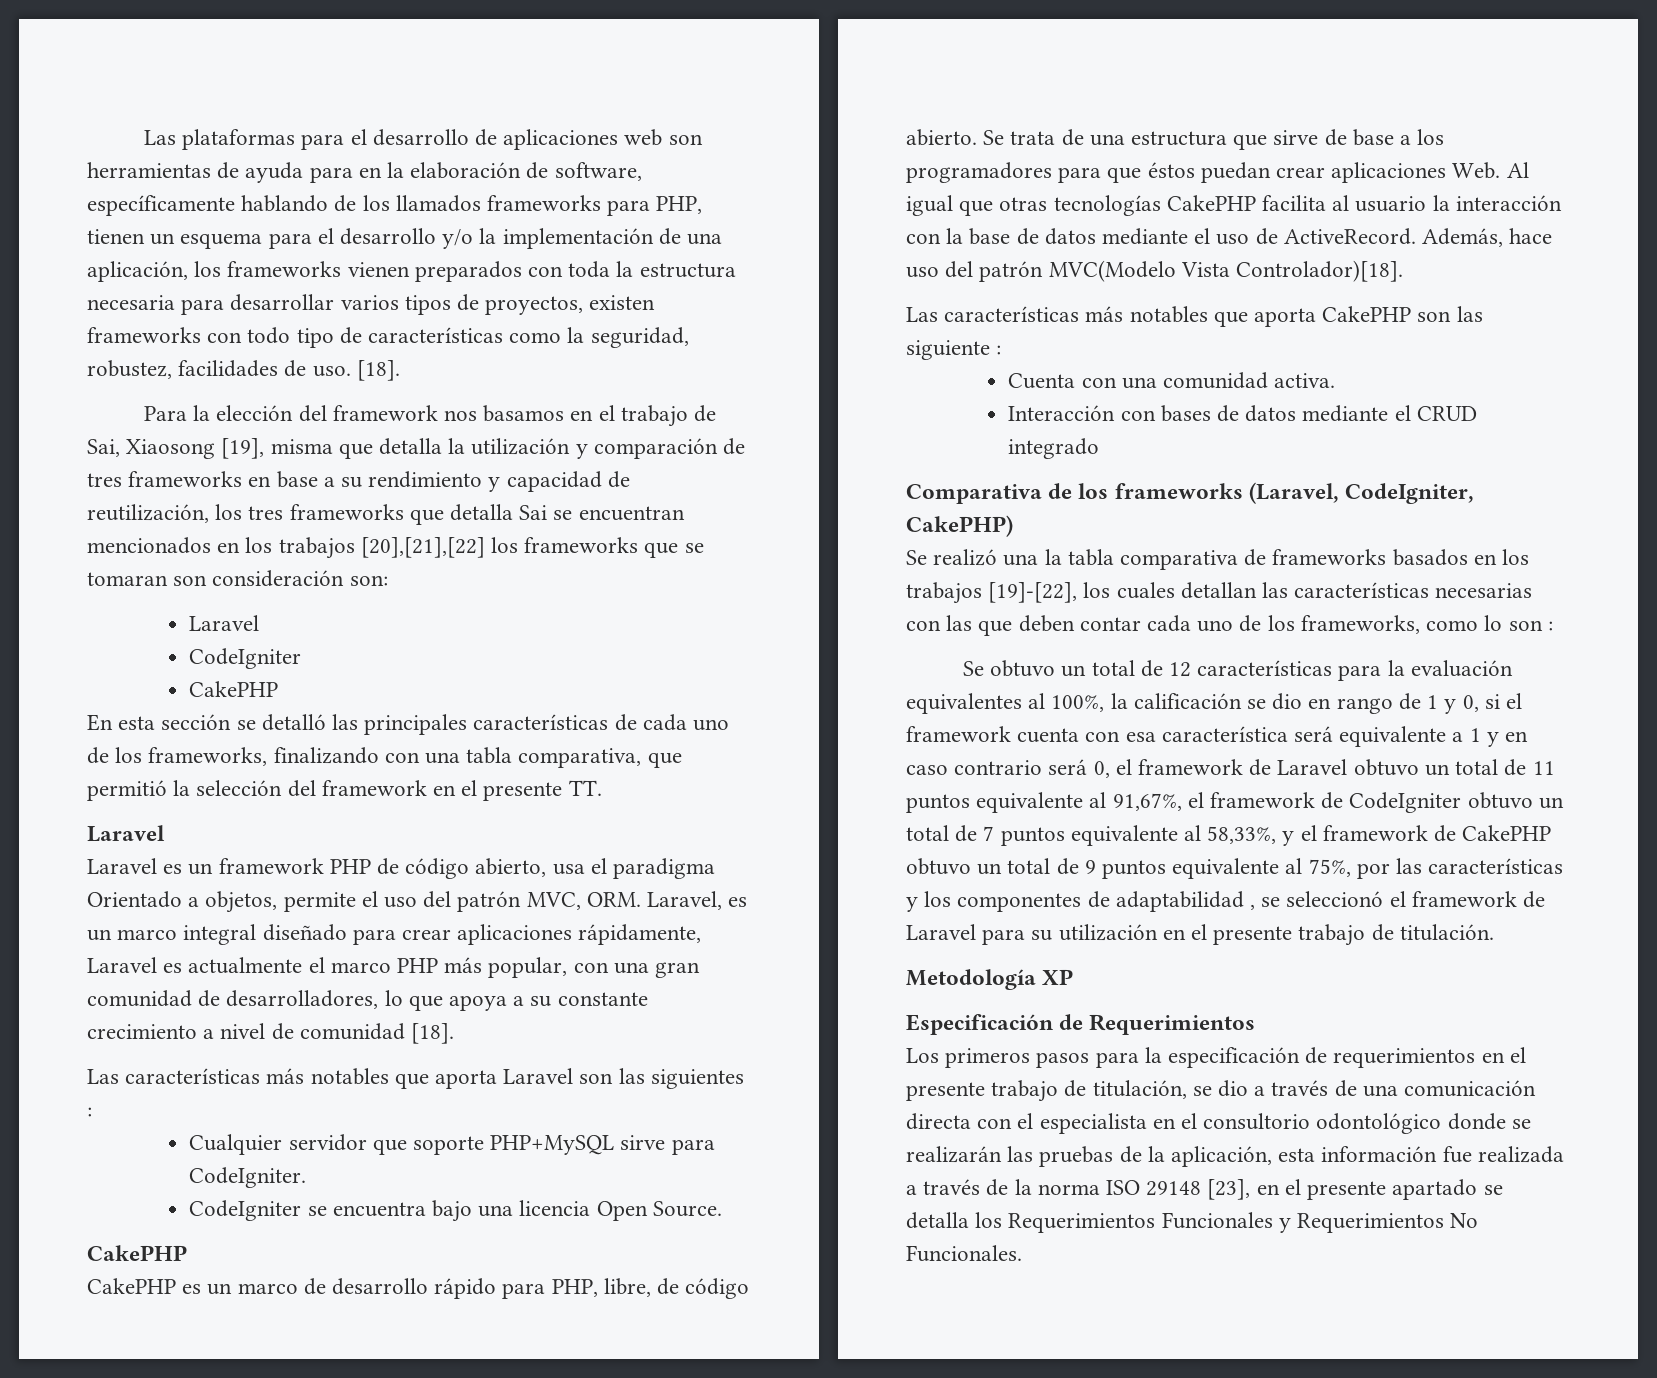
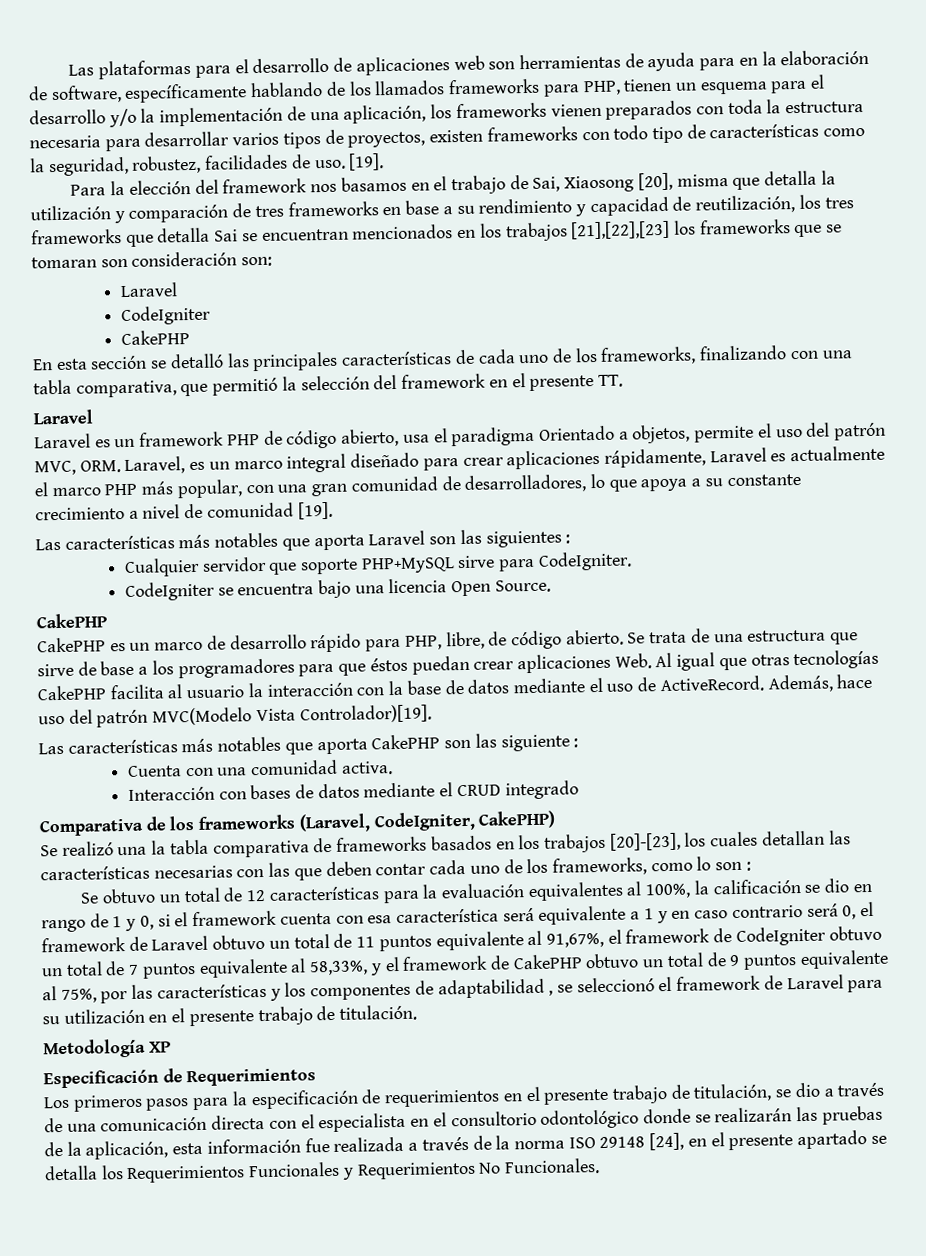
- Las plataformas para el desarrollo de aplicaciones web son herramientas de ayuda para en la elaboración de software, específicamente hablando de los llamados frameworks para PHP, tienen un esquema para el desarrollo y/o la implementación de una aplicación, los frameworks vienen preparados con toda la estructura necesaria para desarrollar varios tipos de proyectos, existen frameworks con todo tipo de características como la seguridad, robustez, facilidades de uso. [18].
+ Las plataformas para el desarrollo de aplicaciones web son herramientas de ayuda para en la elaboración de software, específicamente hablando de los llamados frameworks para PHP, tienen un esquema para el desarrollo y/o la implementación de una aplicación, los frameworks vienen preparados con toda la estructura necesaria para desarrollar varios tipos de proyectos, existen frameworks con todo tipo de características como la seguridad, robustez, facilidades de uso. [19].
- Para la elección del framework nos basamos en el trabajo de Sai, Xiaosong [19], misma que detalla la utilización y comparación de tres frameworks en base a su rendimiento y capacidad de reutilización, los tres frameworks que detalla Sai se encuentran mencionados en los trabajos [20],[21],[22] los frameworks que se tomaran son consideración son:
+ Para la elección del framework nos basamos en el trabajo de Sai, Xiaosong [20], misma que detalla la utilización y comparación de tres frameworks en base a su rendimiento y capacidad de reutilización, los tres frameworks que detalla Sai se encuentran mencionados en los trabajos [21],[22],[23] los frameworks que se tomaran son consideración son:
- Laravel es un framework PHP de código abierto, usa el paradigma Orientado a objetos, permite el uso del patrón MVC, ORM. Laravel, es un marco integral diseñado para crear aplicaciones rápidamente, Laravel es actualmente el marco PHP más popular, con una gran comunidad de desarrolladores, lo que apoya a su constante crecimiento a nivel de comunidad [18].
+ Laravel es un framework PHP de código abierto, usa el paradigma Orientado a objetos, permite el uso del patrón MVC, ORM. Laravel, es un marco integral diseñado para crear aplicaciones rápidamente, Laravel es actualmente el marco PHP más popular, con una gran comunidad de desarrolladores, lo que apoya a su constante crecimiento a nivel de comunidad [19].
- Además, hace uso del patrón MVC(Modelo Vista Controlador)[18].
+ Además, hace uso del patrón MVC(Modelo Vista Controlador)[19].
- Se realizó una la tabla comparativa de frameworks basados en los trabajos [19]-[22], los cuales detallan las características necesarias con las que deben contar cada uno de los frameworks, como lo son :
+ Se realizó una la tabla comparativa de frameworks basados en los trabajos [20]-[23], los cuales detallan las características necesarias con las que deben contar cada uno de los frameworks, como lo son :
- Los primeros pasos para la especificación de requerimientos en el presente trabajo de titulación, se dio a través de una comunicación directa con el especialista en el consultorio odontológico donde se realizarán las pruebas de la aplicación, esta información fue realizada a través de la norma ISO 29148 [23], en el presente apartado se detalla los Requerimientos Funcionales y Requerimientos No Funcionales.
+ Los primeros pasos para la especificación de requerimientos en el presente trabajo de titulación, se dio a través de una comunicación directa con el especialista en el consultorio odontológico donde se realizarán las pruebas de la aplicación, esta información fue realizada a través de la norma ISO 29148 [24], en el presente apartado se detalla los Requerimientos Funcionales y Requerimientos No Funcionales.

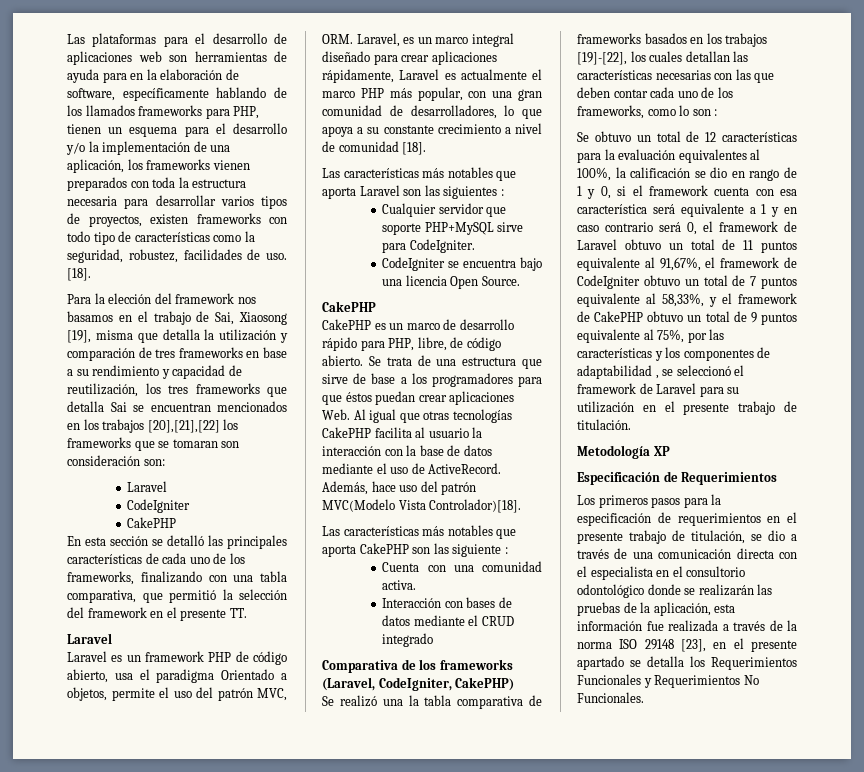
- Las plataformas para el desarrollo de aplicaciones web son herramientas de ayuda para en la elaboración de software, específicamente hablando de los llamados frameworks para PHP, tienen un esquema para el desarrollo y/o la implementación de una aplicación, los frameworks vienen preparados con toda la estructura necesaria para desarrollar varios tipos de proyectos, existen frameworks con todo tipo de características como la seguridad, robustez, facilidades de uso. [19].
+ Las plataformas para el desarrollo de aplicaciones web son herramientas de ayuda para en la elaboración de software, específicamente hablando de los llamados frameworks para PHP, tienen un esquema para el desarrollo y/o la implementación de una aplicación, los frameworks vienen preparados con toda la estructura necesaria para desarrollar varios tipos de proyectos, existen frameworks con todo tipo de características como la seguridad, robustez, facilidades de uso. [18].
- Para la elección del framework nos basamos en el trabajo de Sai, Xiaosong [20], misma que detalla la utilización y comparación de tres frameworks en base a su rendimiento y capacidad de reutilización, los tres frameworks que detalla Sai se encuentran mencionados en los trabajos [21],[22],[23] los frameworks que se tomaran son consideración son:
+ Para la elección del framework nos basamos en el trabajo de Sai, Xiaosong [19], misma que detalla la utilización y comparación de tres frameworks en base a su rendimiento y capacidad de reutilización, los tres frameworks que detalla Sai se encuentran mencionados en los trabajos [20],[21],[22] los frameworks que se tomaran son consideración son:
- Laravel es un framework PHP de código abierto, usa el paradigma Orientado a objetos, permite el uso del patrón MVC, ORM. Laravel, es un marco integral diseñado para crear aplicaciones rápidamente, Laravel es actualmente el marco PHP más popular, con una gran comunidad de desarrolladores, lo que apoya a su constante crecimiento a nivel de comunidad [19].
+ Laravel es un framework PHP de código abierto, usa el paradigma Orientado a objetos, permite el uso del patrón MVC, ORM. Laravel, es un marco integral diseñado para crear aplicaciones rápidamente, Laravel es actualmente el marco PHP más popular, con una gran comunidad de desarrolladores, lo que apoya a su constante crecimiento a nivel de comunidad [18].
- Además, hace uso del patrón MVC(Modelo Vista Controlador)[19].
+ Además, hace uso del patrón MVC(Modelo Vista Controlador)[18].
- Se realizó una la tabla comparativa de frameworks basados en los trabajos [20]-[23], los cuales detallan las características necesarias con las que deben contar cada uno de los frameworks, como lo son :
+ Se realizó una la tabla comparativa de frameworks basados en los trabajos [19]-[22], los cuales detallan las características necesarias con las que deben contar cada uno de los frameworks, como lo son :
- Los primeros pasos para la especificación de requerimientos en el presente trabajo de titulación, se dio a través de una comunicación directa con el especialista en el consultorio odontológico donde se realizarán las pruebas de la aplicación, esta información fue realizada a través de la norma ISO 29148 [24], en el presente apartado se detalla los Requerimientos Funcionales y Requerimientos No Funcionales.
+ Los primeros pasos para la especificación de requerimientos en el presente trabajo de titulación, se dio a través de una comunicación directa con el especialista en el consultorio odontológico donde se realizarán las pruebas de la aplicación, esta información fue realizada a través de la norma ISO 29148 [23], en el presente apartado se detalla los Requerimientos Funcionales y Requerimientos No Funcionales.

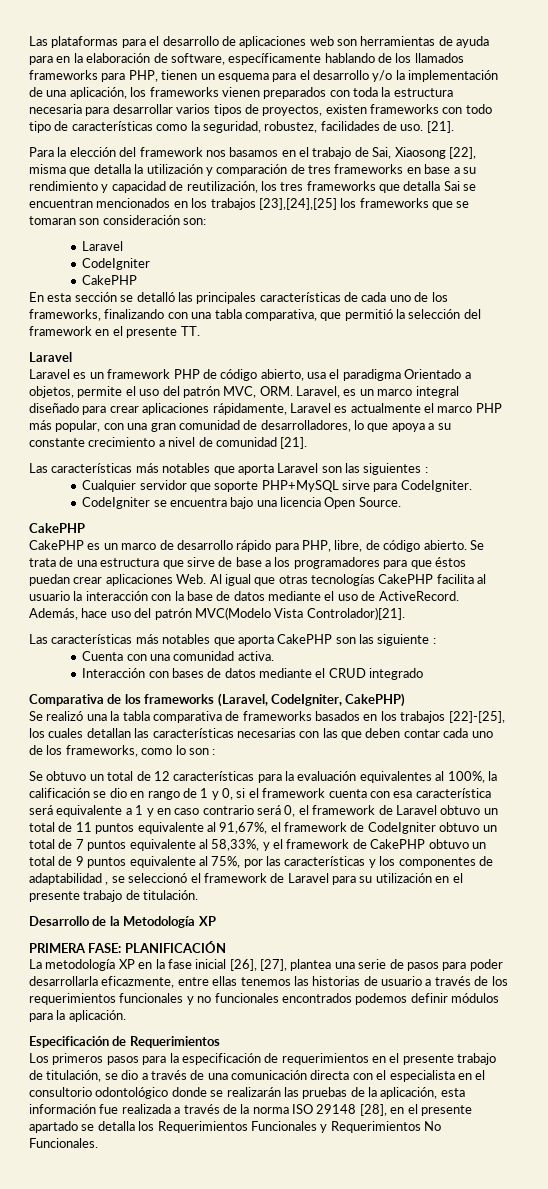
- Las plataformas para el desarrollo de aplicaciones web son herramientas de ayuda para en la elaboración de software, específicamente hablando de los llamados frameworks para PHP, tienen un esquema para el desarrollo y/o la implementación de una aplicación, los frameworks vienen preparados con toda la estructura necesaria para desarrollar varios tipos de proyectos, existen frameworks con todo tipo de características como la seguridad, robustez, facilidades de uso. [18].
+ Las plataformas para el desarrollo de aplicaciones web son herramientas de ayuda para en la elaboración de software, específicamente hablando de los llamados frameworks para PHP, tienen un esquema para el desarrollo y/o la implementación de una aplicación, los frameworks vienen preparados con toda la estructura necesaria para desarrollar varios tipos de proyectos, existen frameworks con todo tipo de características como la seguridad, robustez, facilidades de uso. [21].
- Para la elección del framework nos basamos en el trabajo de Sai, Xiaosong [19], misma que detalla la utilización y comparación de tres frameworks en base a su rendimiento y capacidad de reutilización, los tres frameworks que detalla Sai se encuentran mencionados en los trabajos [20],[21],[22] los frameworks que se tomaran son consideración son:
+ Para la elección del framework nos basamos en el trabajo de Sai, Xiaosong [22], misma que detalla la utilización y comparación de tres frameworks en base a su rendimiento y capacidad de reutilización, los tres frameworks que detalla Sai se encuentran mencionados en los trabajos [23],[24],[25] los frameworks que se tomaran son consideración son:
- Laravel es un framework PHP de código abierto, usa el paradigma Orientado a objetos, permite el uso del patrón MVC, ORM. Laravel, es un marco integral diseñado para crear aplicaciones rápidamente, Laravel es actualmente el marco PHP más popular, con una gran comunidad de desarrolladores, lo que apoya a su constante crecimiento a nivel de comunidad [18].
+ Laravel es un framework PHP de código abierto, usa el paradigma Orientado a objetos, permite el uso del patrón MVC, ORM. Laravel, es un marco integral diseñado para crear aplicaciones rápidamente, Laravel es actualmente el marco PHP más popular, con una gran comunidad de desarrolladores, lo que apoya a su constante crecimiento a nivel de comunidad [21].
- Además, hace uso del patrón MVC(Modelo Vista Controlador)[18].
+ Además, hace uso del patrón MVC(Modelo Vista Controlador)[21].
- Se realizó una la tabla comparativa de frameworks basados en los trabajos [19]-[22], los cuales detallan las características necesarias con las que deben contar cada uno de los frameworks, como lo son :
+ Se realizó una la tabla comparativa de frameworks basados en los trabajos [22]-[25], los cuales detallan las características necesarias con las que deben contar cada uno de los frameworks, como lo son :
- Metodología XP
+ Desarrollo de la Metodología XP
+ PRIMERA FASE: PLANIFICACIÓN
+ La metodología XP en la fase inicial [26], [27], plantea una serie de pasos para poder desarrollarla eficazmente, entre ellas tenemos las historias de usuario a través de los requerimientos funcionales y no funcionales encontrados podemos definir módulos para la aplicación.
- Los primeros pasos para la especificación de requerimientos en el presente trabajo de titulación, se dio a través de una comunicación directa con el especialista en el consultorio odontológico donde se realizarán las pruebas de la aplicación, esta información fue realizada a través de la norma ISO 29148 [23], en el presente apartado se detalla los Requerimientos Funcionales y Requerimientos No Funcionales.
+ Los primeros pasos para la especificación de requerimientos en el presente trabajo de titulación, se dio a través de una comunicación directa con el especialista en el consultorio odontológico donde se realizarán las pruebas de la aplicación, esta información fue realizada a través de la norma ISO 29148 [28], en el presente apartado se detalla los Requerimientos Funcionales y Requerimientos No Funcionales.

